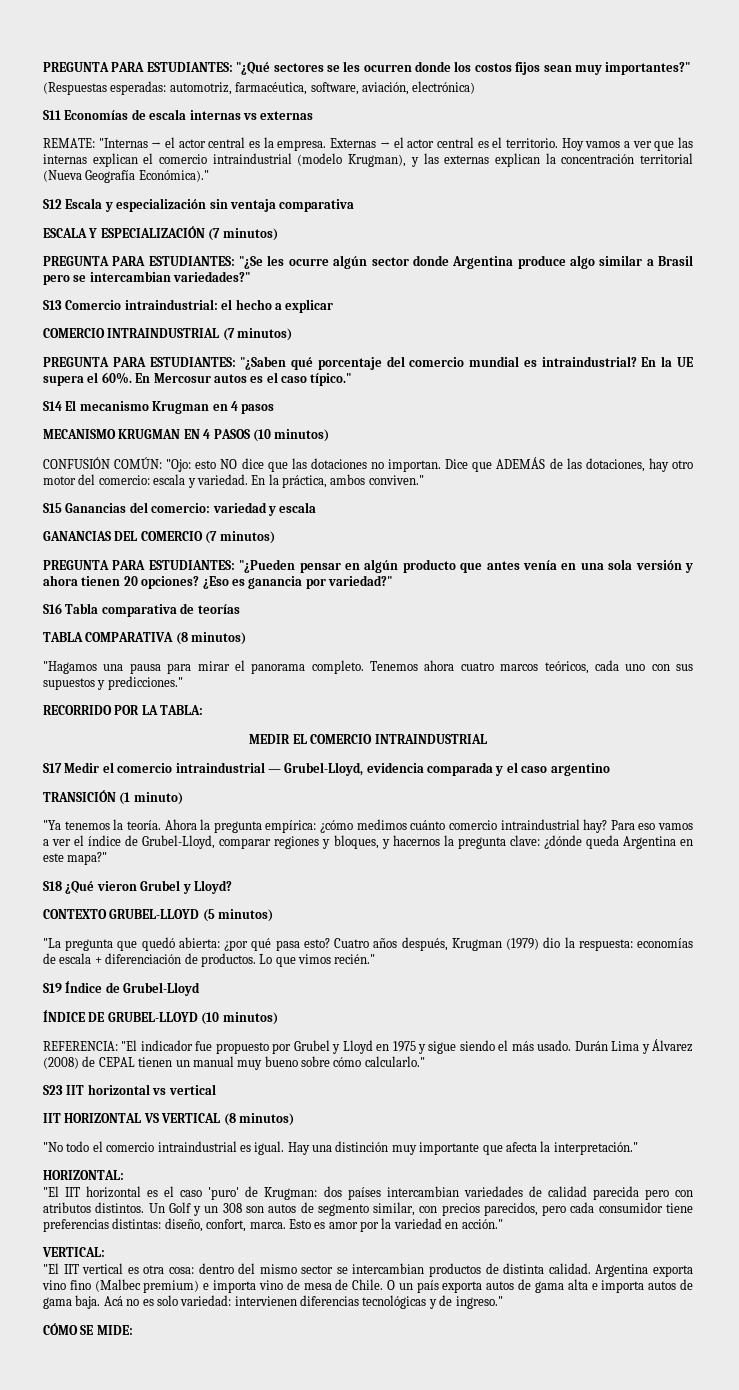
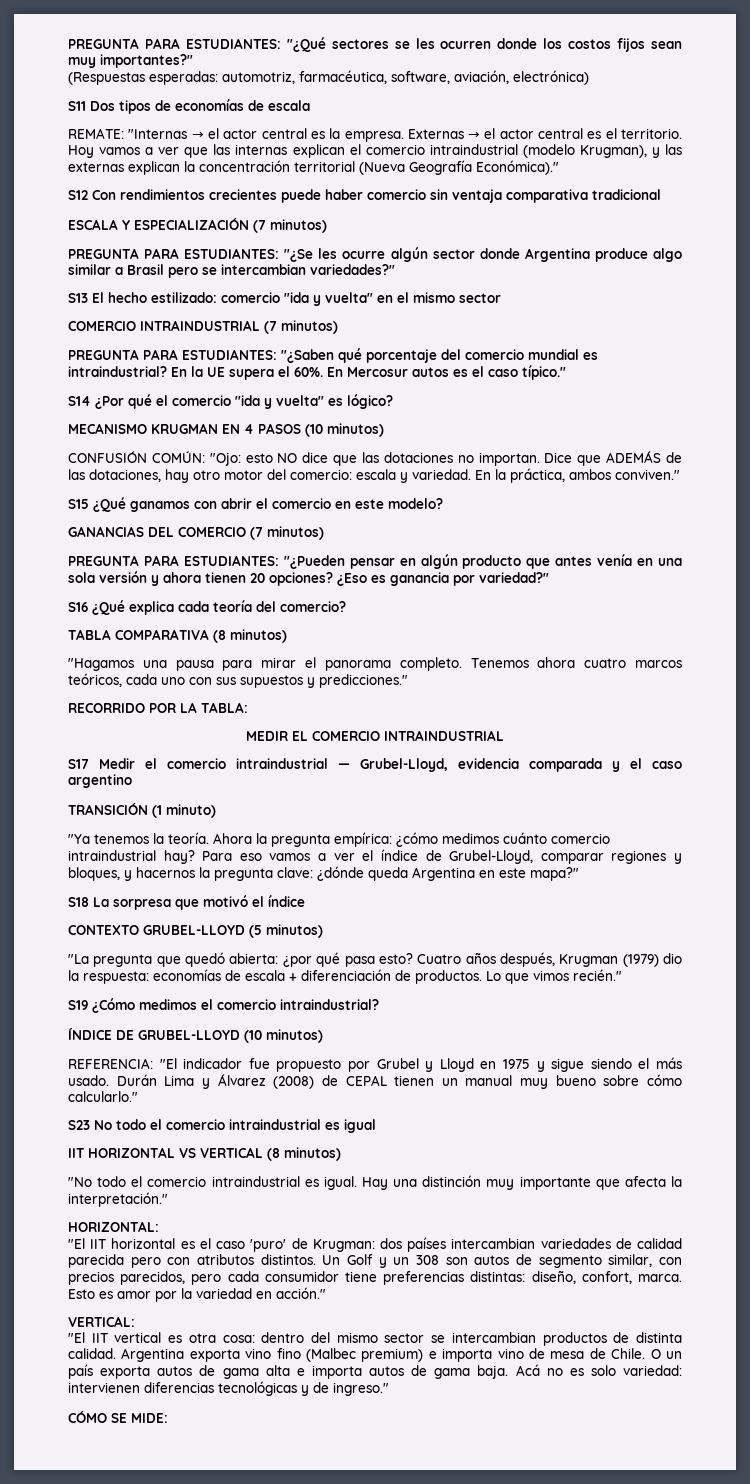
- S11 Economías de escala internas vs externas
+ S11 Dos tipos de economías de escala
- S12 Escala y especialización sin ventaja comparativa
+ S12 Con rendimientos crecientes puede haber comercio sin ventaja comparativa tradicional
- S13 Comercio intraindustrial: el hecho a explicar
+ S13 El hecho estilizado: comercio "ida y vuelta" en el mismo sector
- S14 El mecanismo Krugman en 4 pasos
+ S14 ¿Por qué el comercio "ida y vuelta" es lógico?
- S15 Ganancias del comercio: variedad y escala
+ S15 ¿Qué ganamos con abrir el comercio en este modelo?
- S16 Tabla comparativa de teorías
+ S16 ¿Qué explica cada teoría del comercio?
- S18 ¿Qué vieron Grubel y Lloyd?
+ S18 La sorpresa que motivó el índice
- S19 Índice de Grubel-Lloyd
+ S19 ¿Cómo medimos el comercio intraindustrial?
- S23 IIT horizontal vs vertical
+ S23 No todo el comercio intraindustrial es igual

